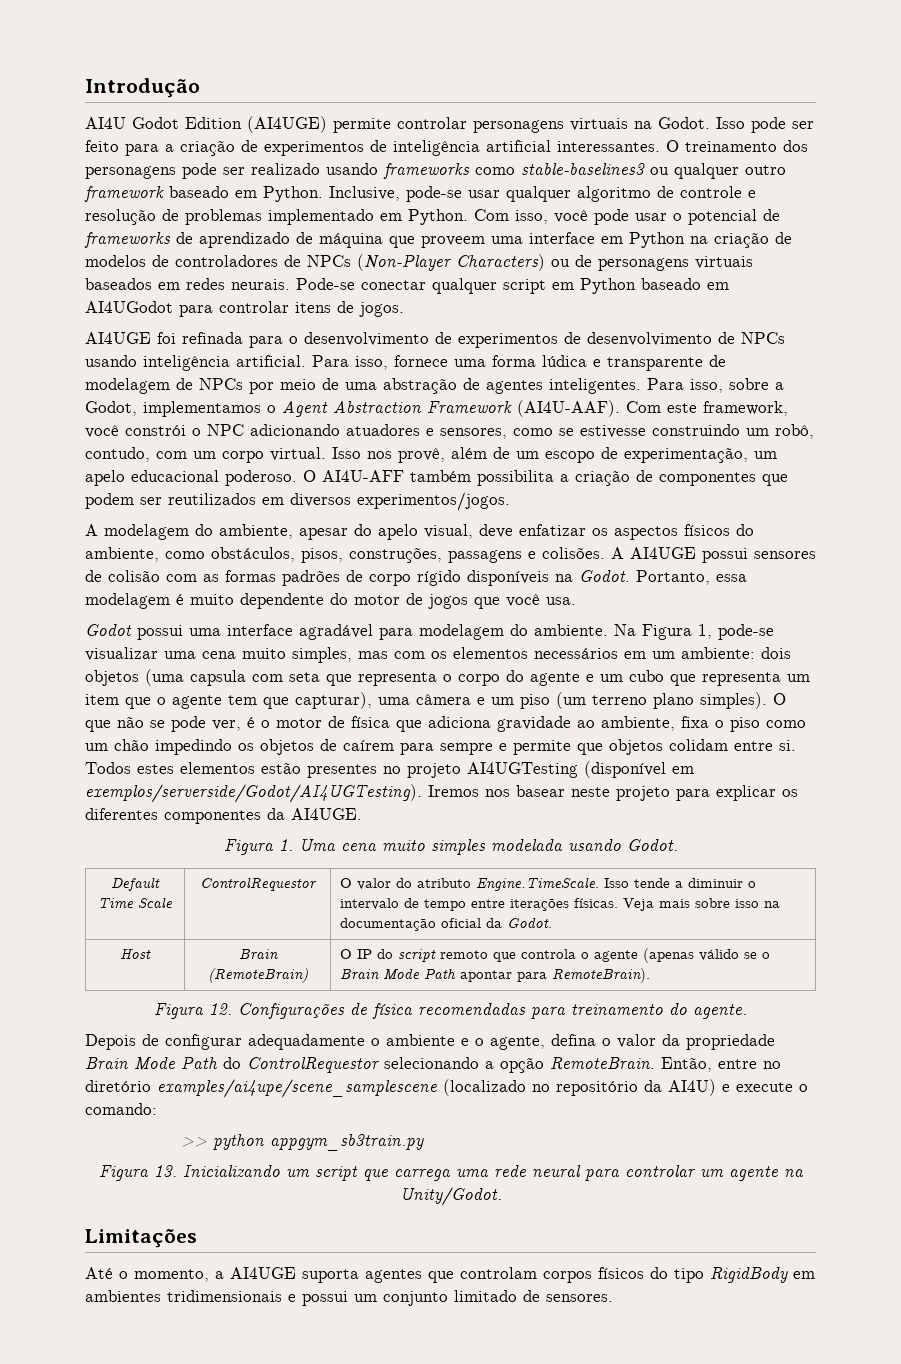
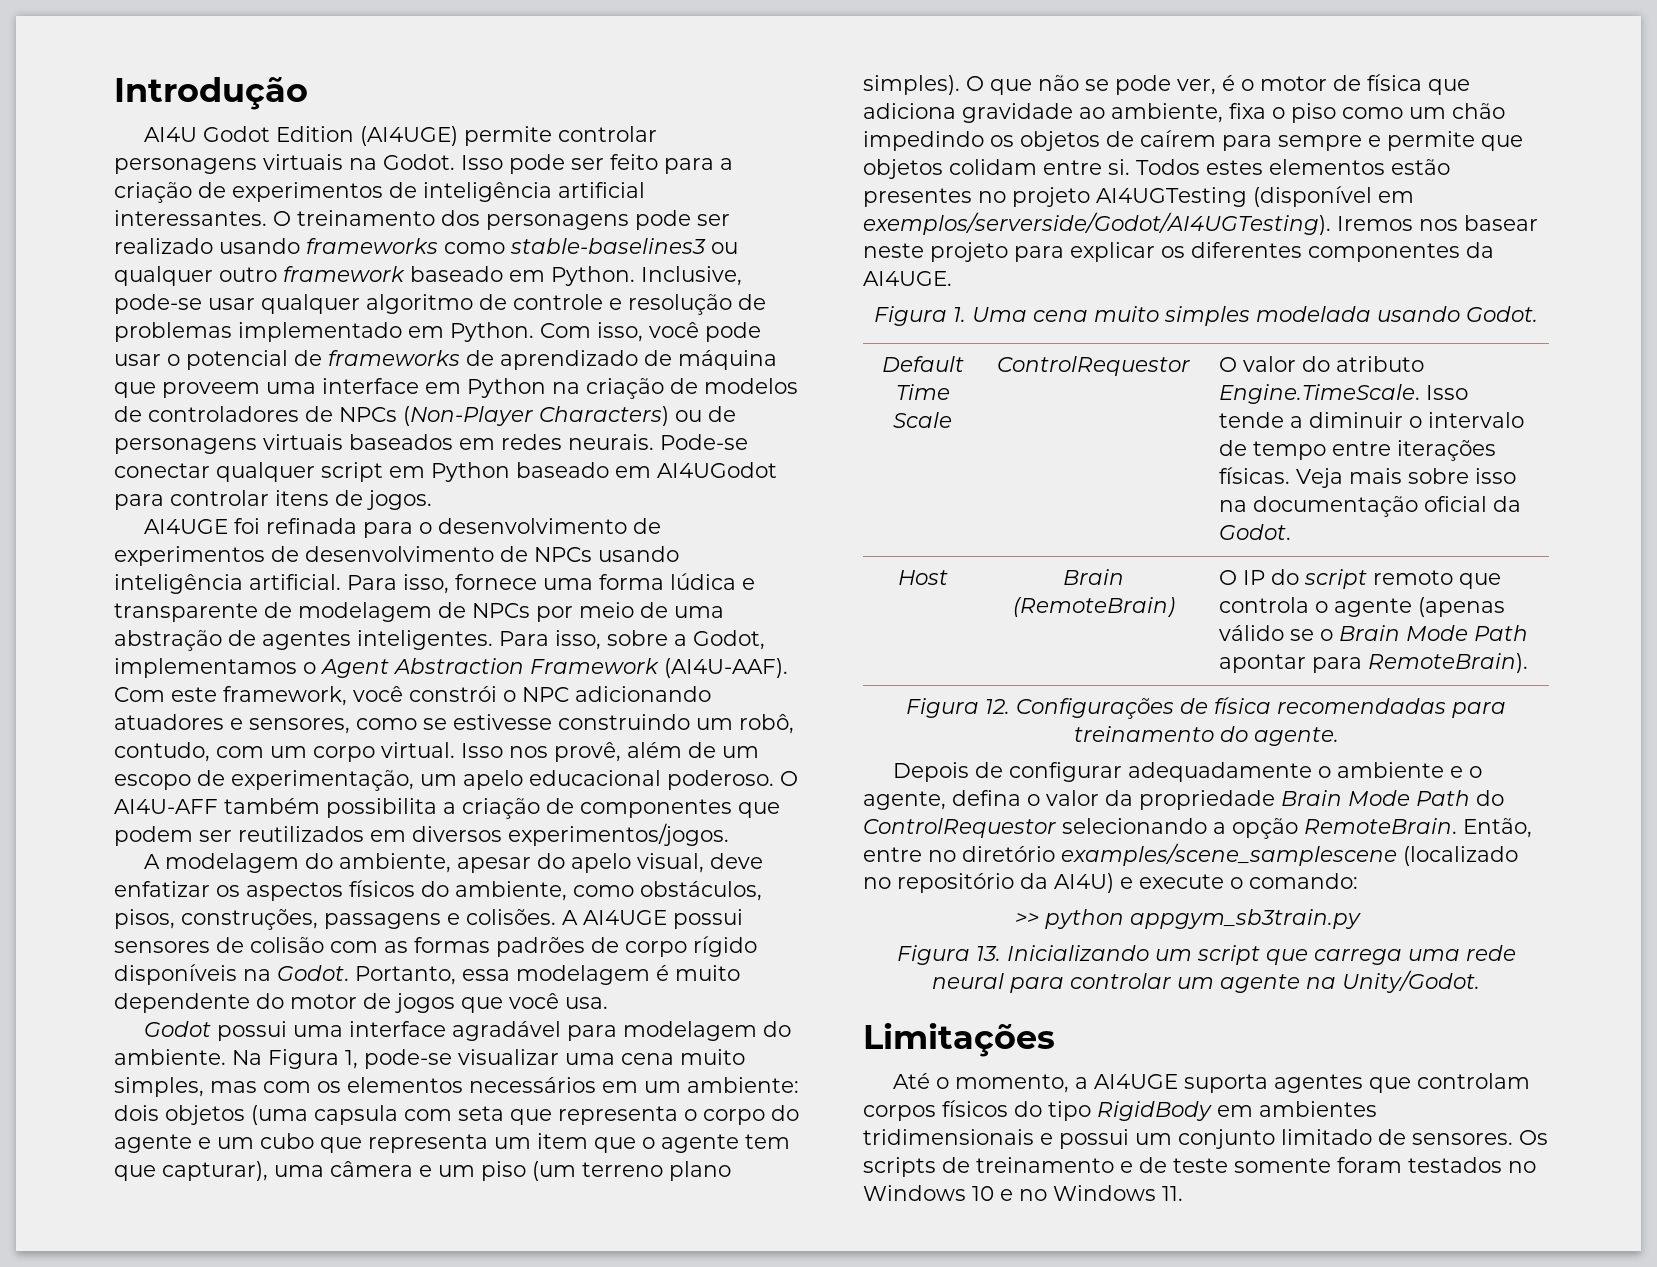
- Então, entre no diretório examples/ai4upe/scene_samplescene (localizado no repositório da AI4U) e execute o comando:
+ Então, entre no diretório examples/scene_samplescene (localizado no repositório da AI4U) e execute o comando:
+ Os scripts de treinamento e de teste somente foram testados no Windows 10 e no Windows 11.

